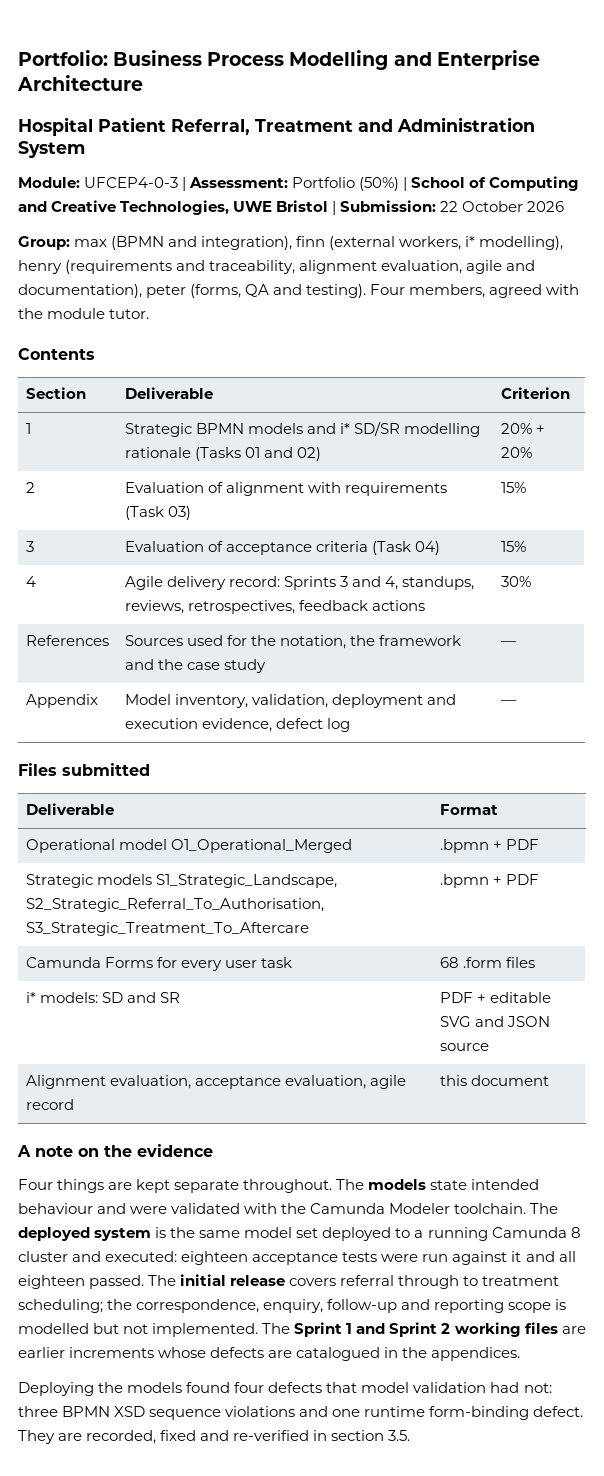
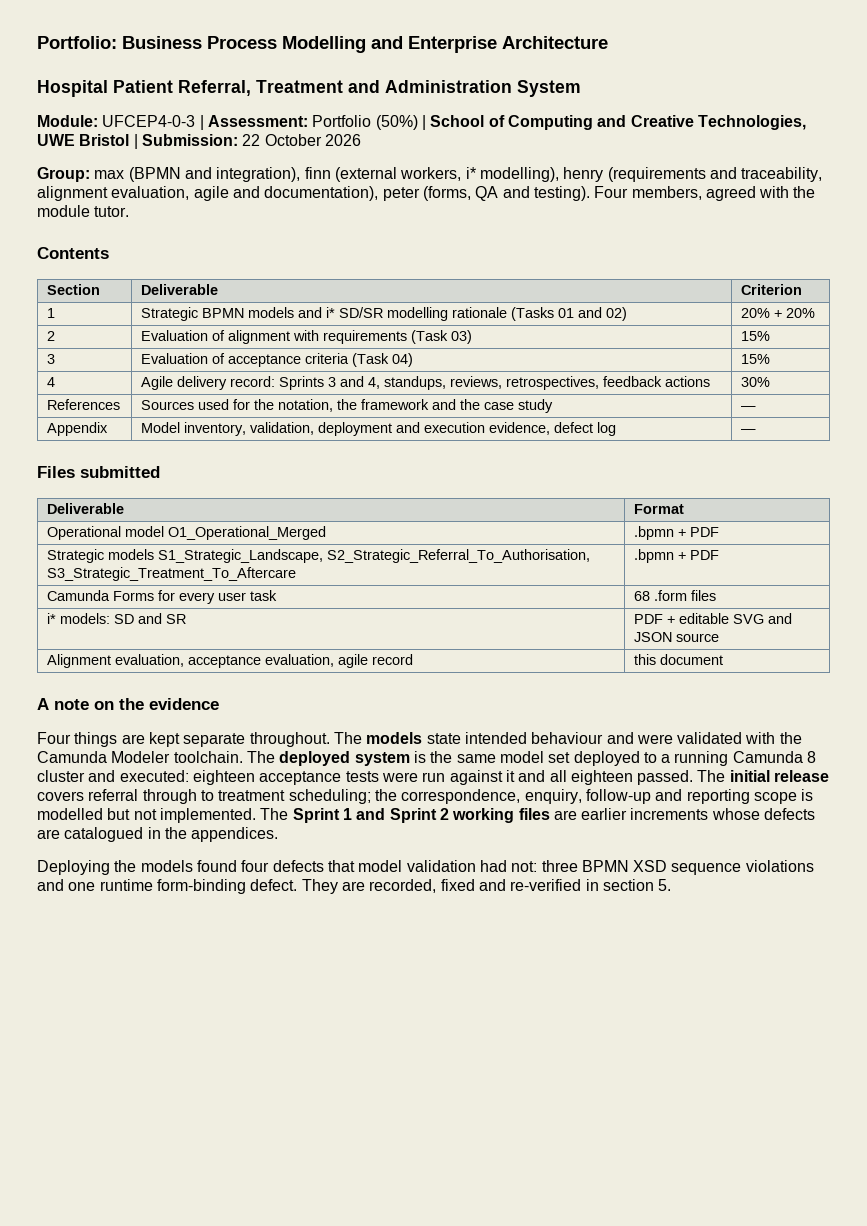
- They are recorded, fixed and re-verified in section 3.5.
+ They are recorded, fixed and re-verified in section 5.

